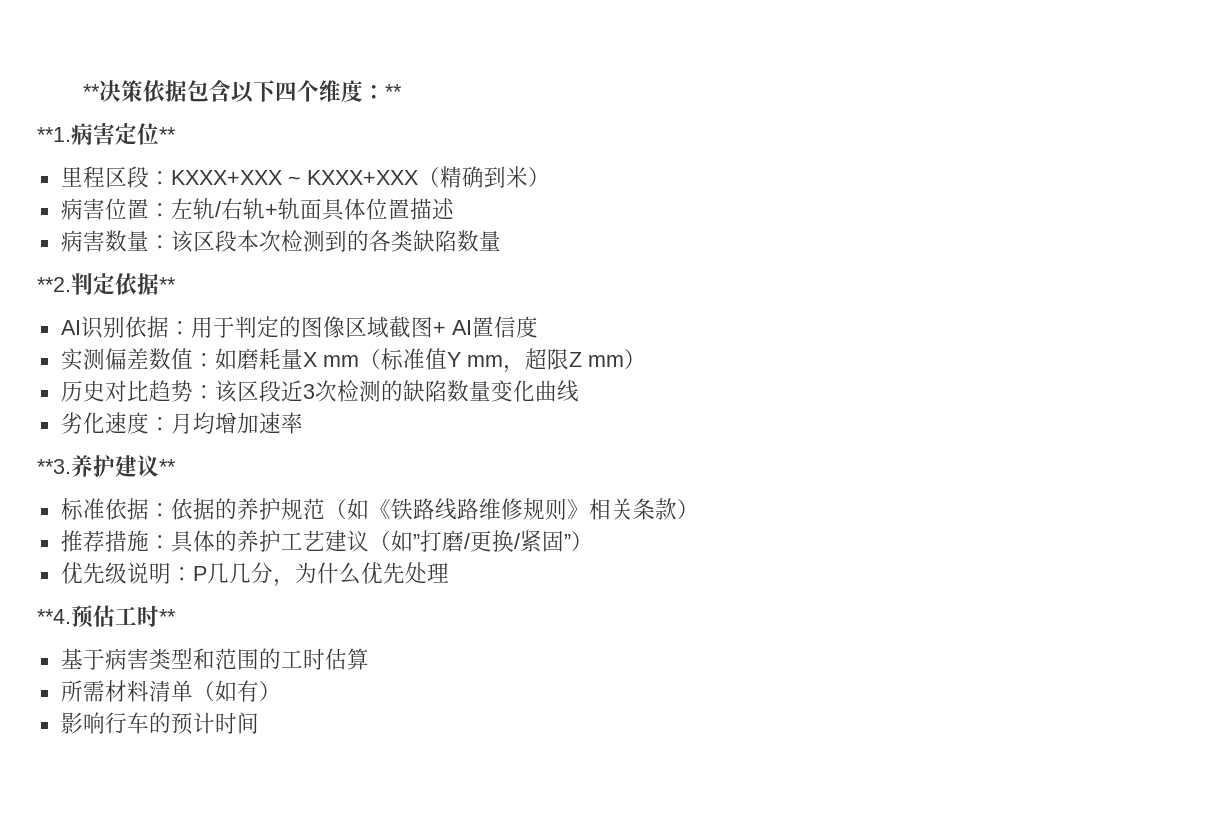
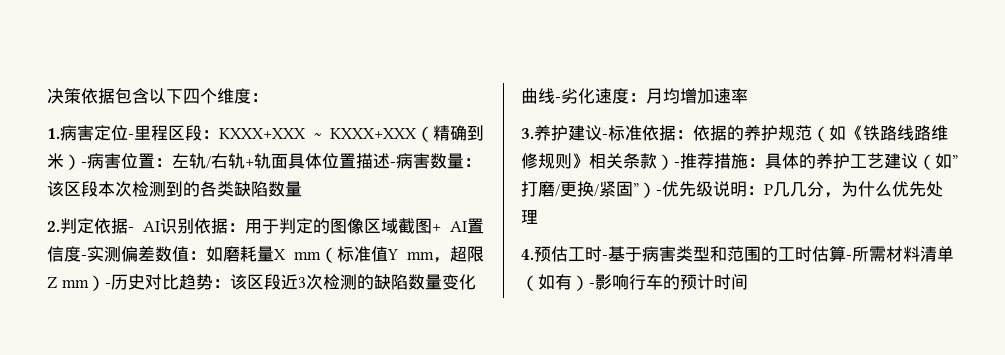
- **决策依据包含以下四个维度：**
- **1.病害定位**
- 里程区段：KXXX+XXX ~ KXXX+XXX（精确到米）
- 病害位置：左轨/右轨+轨面具体位置描述
- 病害数量：该区段本次检测到的各类缺陷数量
+ 决策依据包含以下四个维度：
+ 1.病害定位-里程区段：KXXX+XXX ~ KXXX+XXX（精确到米）-病害位置：左轨/右轨+轨面具体位置描述-病害数量：该区段本次检测到的各类缺陷数量
- **2.判定依据**
- AI识别依据：用于判定的图像区域截图+ AI置信度
- 实测偏差数值：如磨耗量X mm（标准值Y mm，超限Z mm）
- 历史对比趋势：该区段近3次检测的缺陷数量变化曲线
- 劣化速度：月均增加速率
+ 2.判定依据- AI识别依据：用于判定的图像区域截图+ AI置信度-实测偏差数值：如磨耗量X mm（标准值Y mm，超限Z mm）-历史对比趋势：该区段近3次检测的缺陷数量变化曲线-劣化速度：月均增加速率
- **3.养护建议**
- 标准依据：依据的养护规范（如《铁路线路维修规则》相关条款）
- 推荐措施：具体的养护工艺建议（如”打磨/更换/紧固”）
- 优先级说明：P几几分，为什么优先处理
+ 3.养护建议-标准依据：依据的养护规范（如《铁路线路维修规则》相关条款）-推荐措施：具体的养护工艺建议（如”打磨/更换/紧固”）-优先级说明：P几几分，为什么优先处理
- **4.预估工时**
- 基于病害类型和范围的工时估算
- 所需材料清单（如有）
- 影响行车的预计时间
+ 4.预估工时-基于病害类型和范围的工时估算-所需材料清单（如有）-影响行车的预计时间

